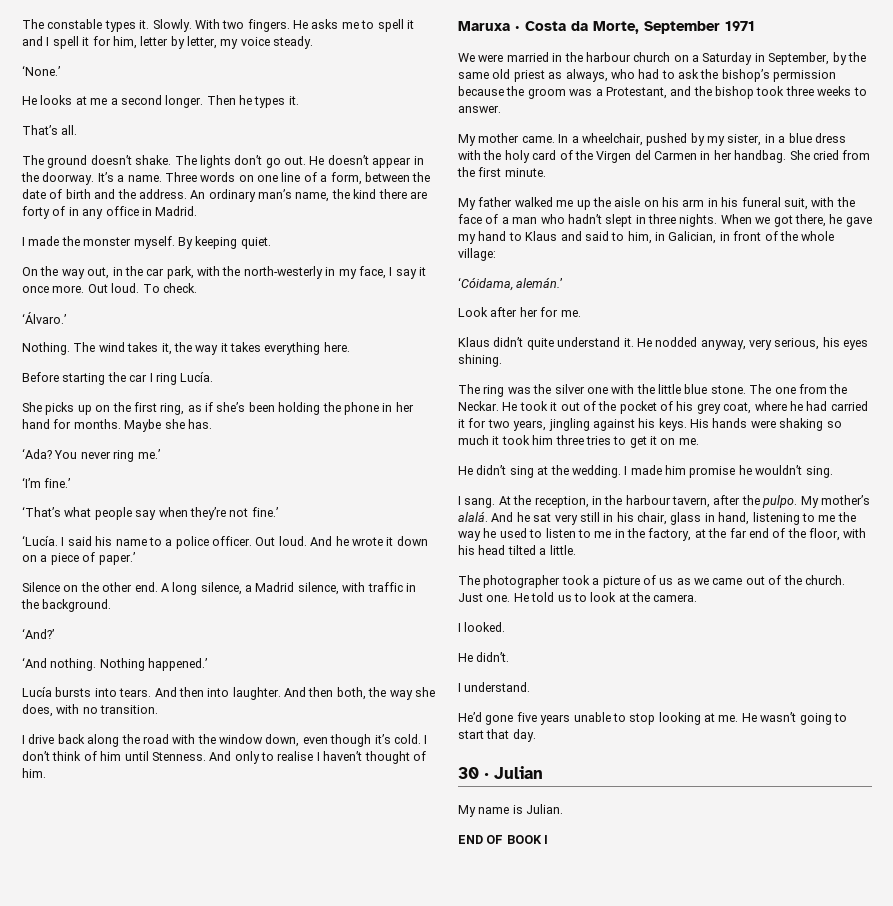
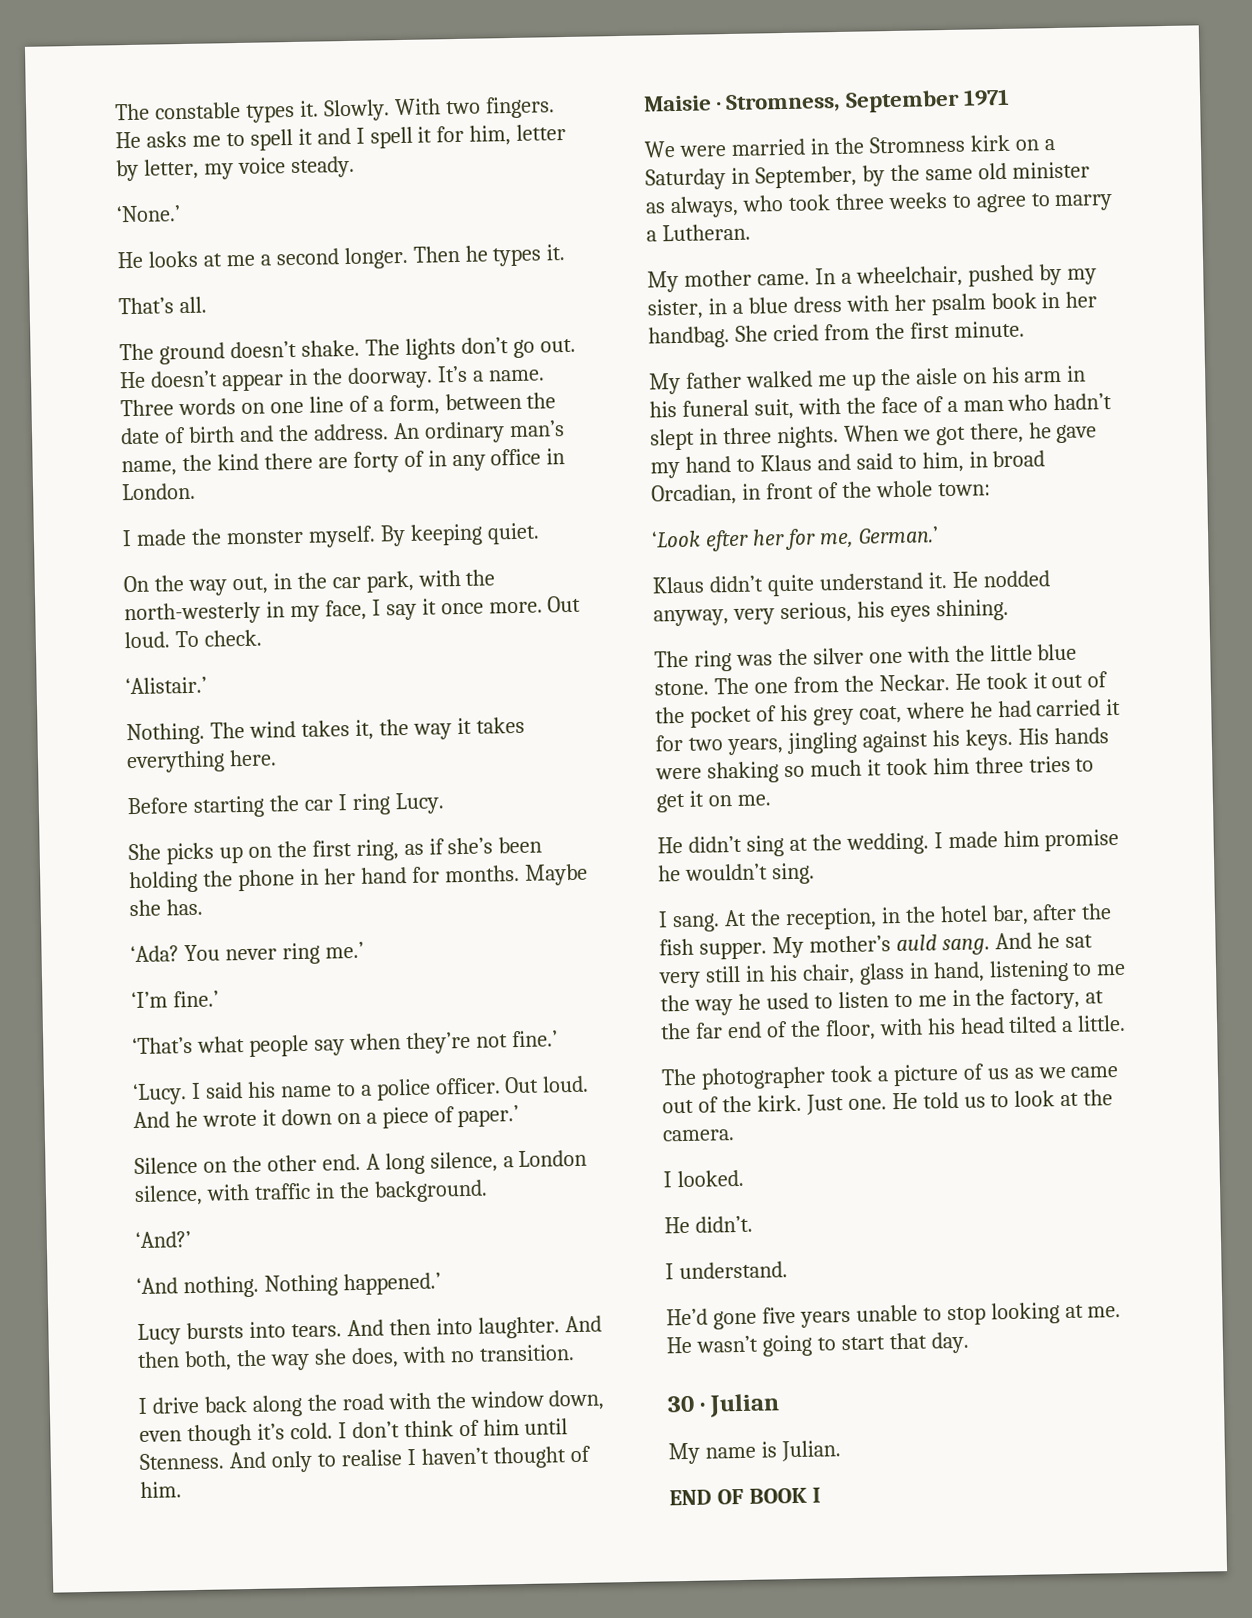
- An ordinary man’s name, the kind there are forty of in any office in Madrid.
+ An ordinary man’s name, the kind there are forty of in any office in London.
- ‘Álvaro.’
+ ‘Alistair.’
- Before starting the car I ring Lucía.
+ Before starting the car I ring Lucy.
- ‘Lucía.
+ ‘Lucy.
- A long silence, a Madrid silence, with traffic in the background.
+ A long silence, a London silence, with traffic in the background.
- Lucía bursts into tears.
+ Lucy bursts into tears.
- Maruxa · Costa da Morte, September 1971
+ Maisie · Stromness, September 1971
- We were married in the harbour church on a Saturday in September, by the same old priest as always, who had to ask the bishop’s permission because the groom was a Protestant, and the bishop took three weeks to answer.
+ We were married in the Stromness kirk on a Saturday in September, by the same old minister as always, who took three weeks to agree to marry a Lutheran.
- In a wheelchair, pushed by my sister, in a blue dress with the holy card of the Virgen del Carmen in her handbag.
+ In a wheelchair, pushed by my sister, in a blue dress with her psalm book in her handbag.
- When we got there, he gave my hand to Klaus and said to him, in Galician, in front of the whole village:
- ‘Cóidama, alemán.’
- Look after her for me.
+ When we got there, he gave my hand to Klaus and said to him, in broad Orcadian, in front of the whole town:
+ ‘Look efter her for me, German.’
- At the reception, in the harbour tavern, after the pulpo. My mother’s alalá.
+ At the reception, in the hotel bar, after the fish supper. My mother’s auld sang.
- The photographer took a picture of us as we came out of the church.
+ The photographer took a picture of us as we came out of the kirk.

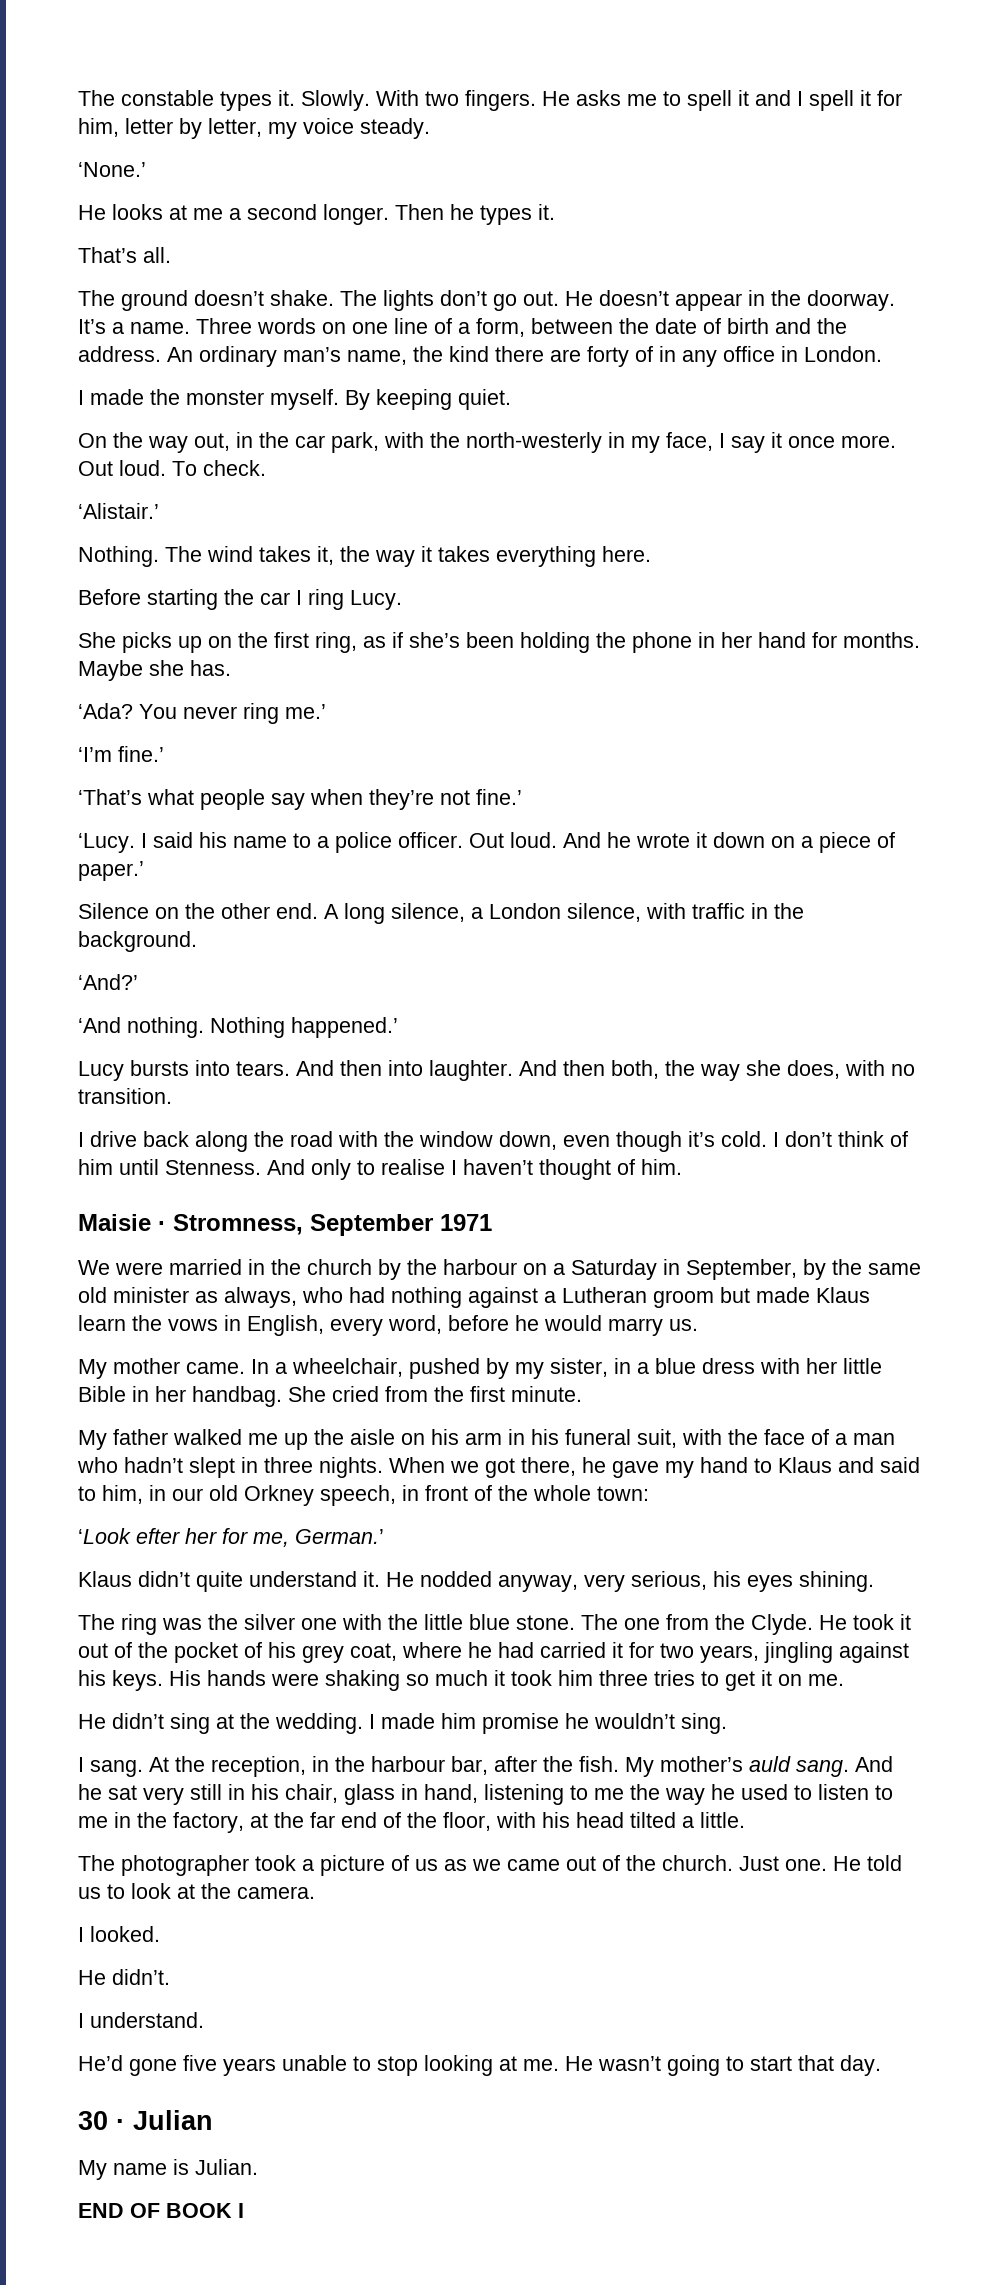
- We were married in the Stromness kirk on a Saturday in September, by the same old minister as always, who took three weeks to agree to marry a Lutheran.
+ We were married in the church by the harbour on a Saturday in September, by the same old minister as always, who had nothing against a Lutheran groom but made Klaus learn the vows in English, every word, before he would marry us.
- In a wheelchair, pushed by my sister, in a blue dress with her psalm book in her handbag.
+ In a wheelchair, pushed by my sister, in a blue dress with her little Bible in her handbag.
- When we got there, he gave my hand to Klaus and said to him, in broad Orcadian, in front of the whole town:
+ When we got there, he gave my hand to Klaus and said to him, in our old Orkney speech, in front of the whole town:
- The one from the Neckar.
+ The one from the Clyde.
- At the reception, in the hotel bar, after the fish supper.
+ At the reception, in the harbour bar, after the fish.
- The photographer took a picture of us as we came out of the kirk.
+ The photographer took a picture of us as we came out of the church.

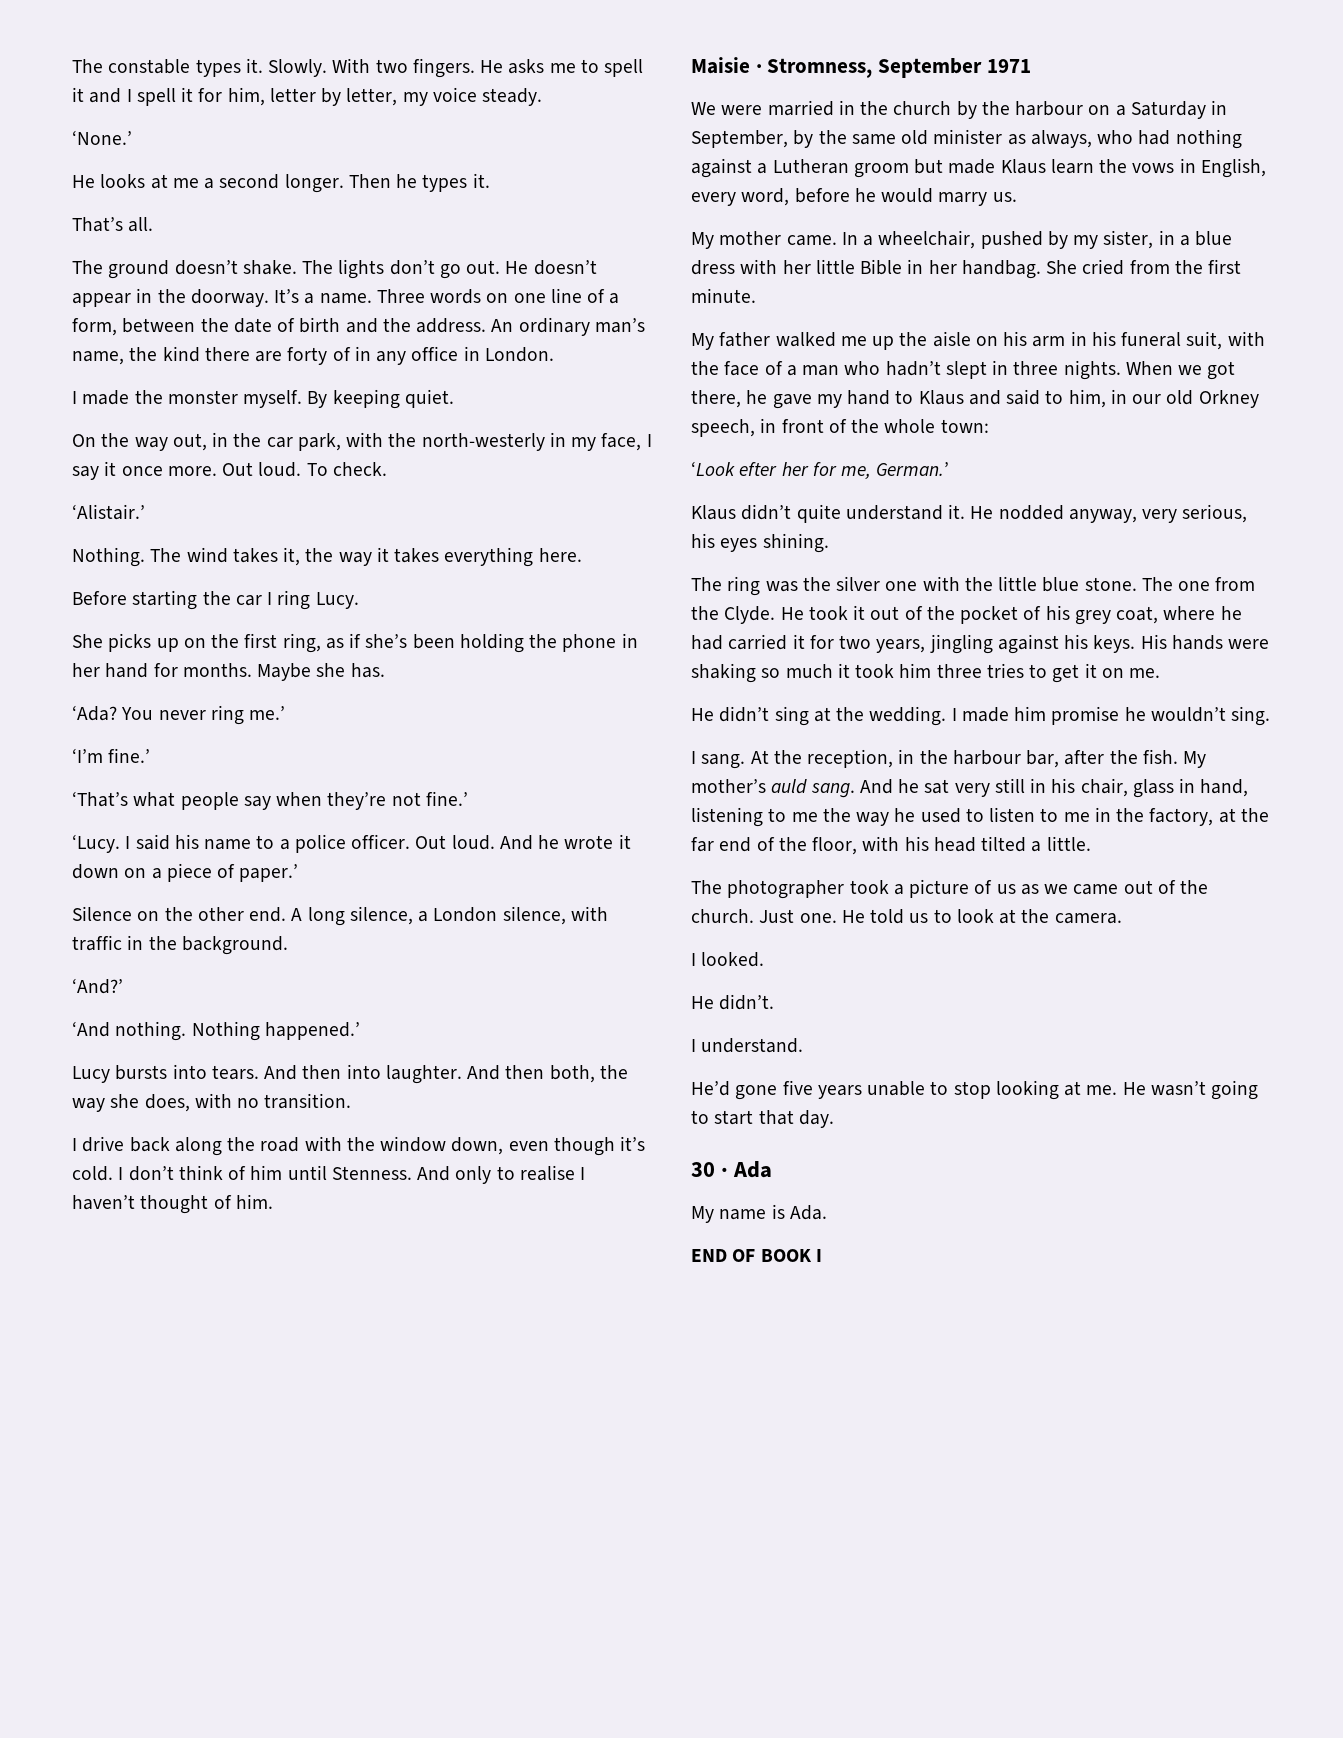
- 30 · Julian
+ 30 · Ada
- My name is Julian.
+ My name is Ada.

